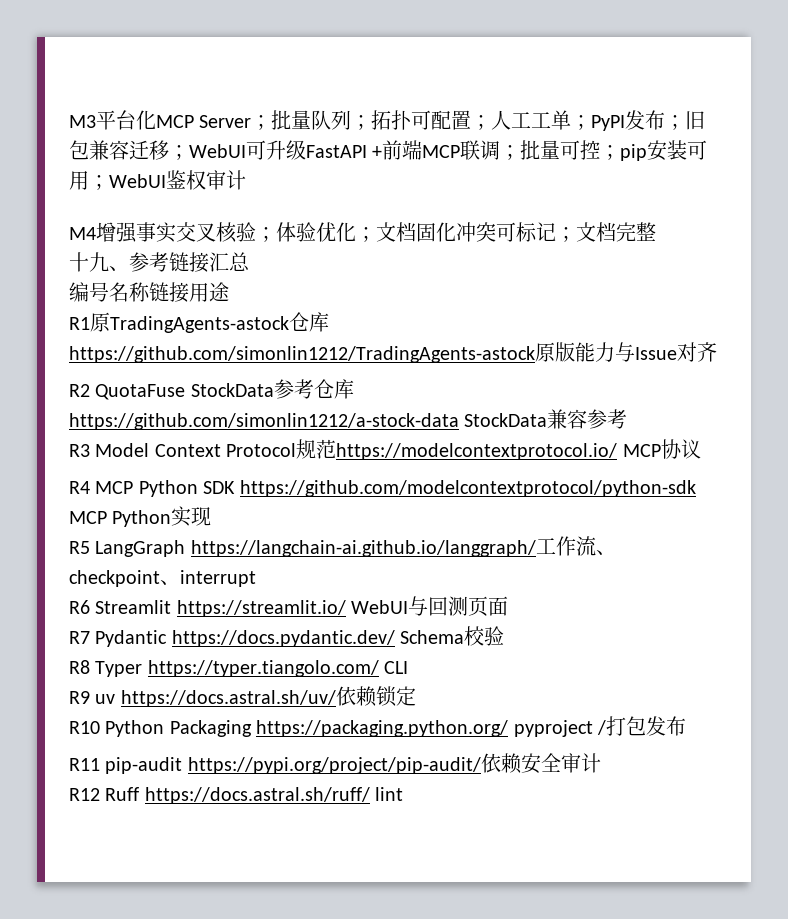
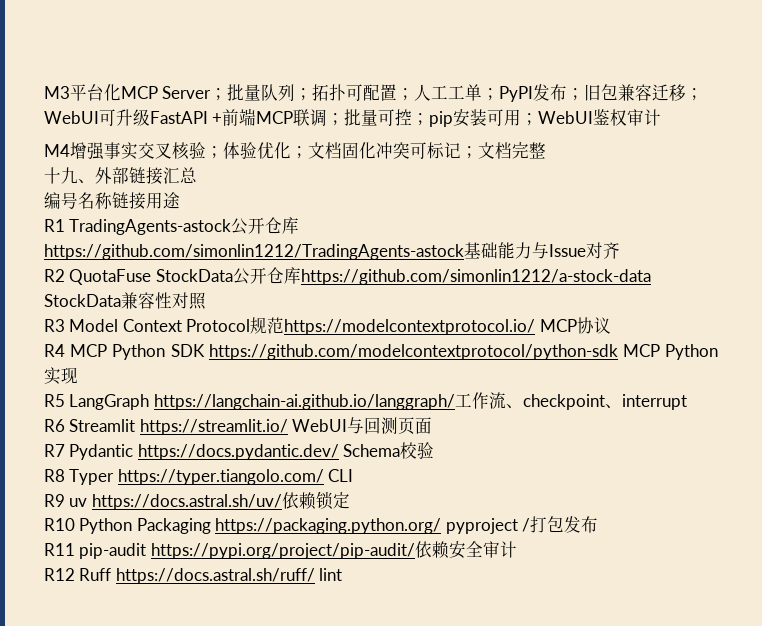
- 十九、参考链接汇总
+ 十九、外部链接汇总
- R1原TradingAgents-astock仓库https://github.com/simonlin1212/TradingAgents-astock原版能力与Issue对齐
+ R1 TradingAgents-astock公开仓库https://github.com/simonlin1212/TradingAgents-astock基础能力与Issue对齐
- R2 QuotaFuse StockData参考仓库https://github.com/simonlin1212/a-stock-data StockData兼容参考
+ R2 QuotaFuse StockData公开仓库https://github.com/simonlin1212/a-stock-data StockData兼容性对照

